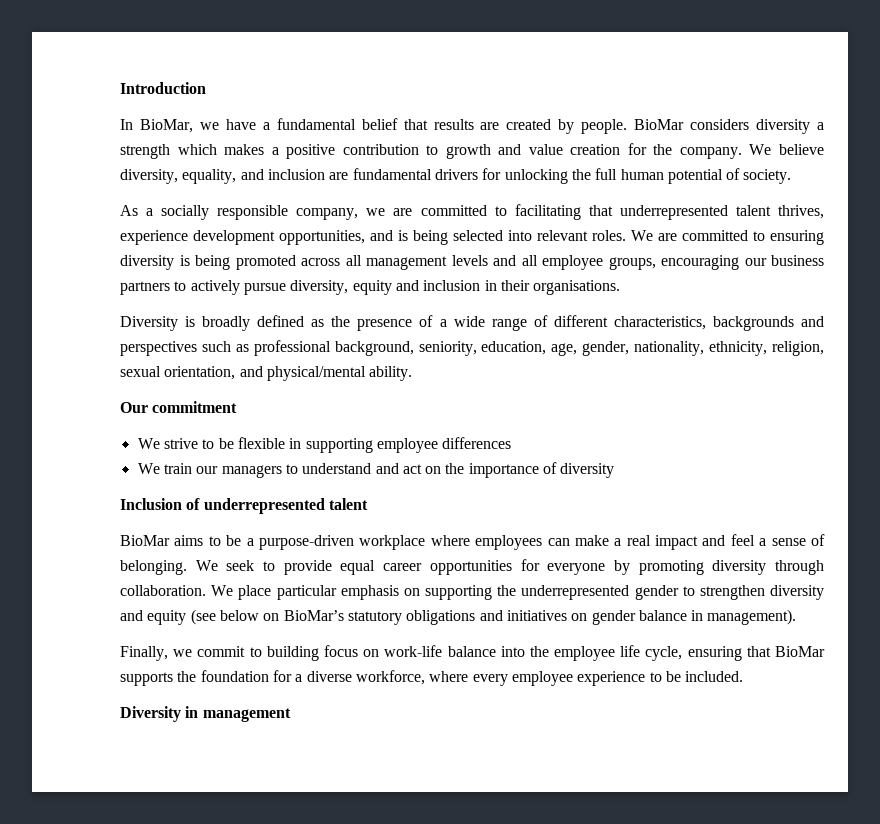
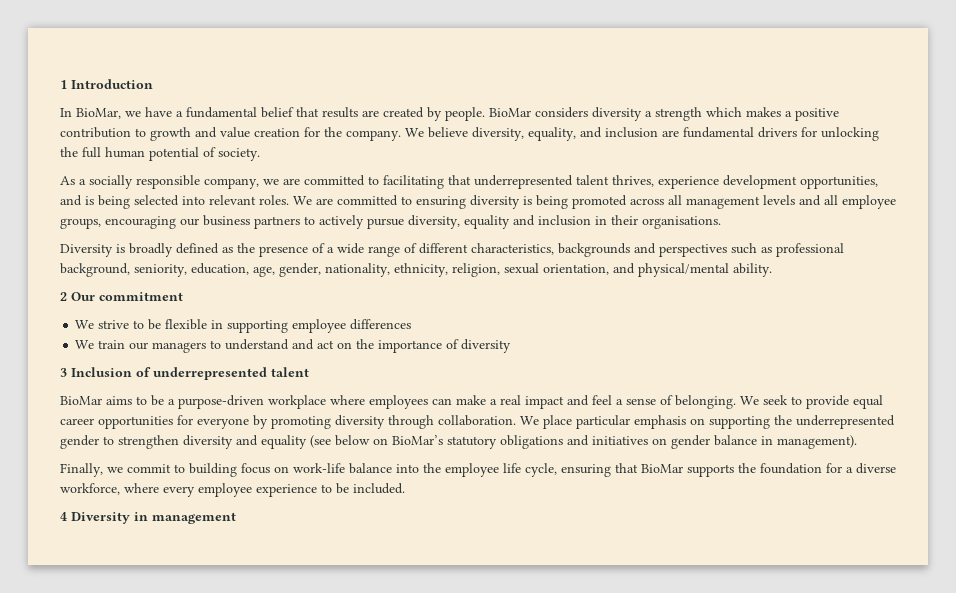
- Introduction
+ 1 Introduction
- We are committed to ensuring diversity is being promoted across all management levels and all employee groups, encouraging our business partners to actively pursue diversity, equity and inclusion in their organisations.
+ We are committed to ensuring diversity is being promoted across all management levels and all employee groups, encouraging our business partners to actively pursue diversity, equality and inclusion in their organisations.
- Our commitment
+ 2 Our commitment
- Inclusion of underrepresented talent
+ 3 Inclusion of underrepresented talent
- We place particular emphasis on supporting the underrepresented gender to strengthen diversity and equity (see below on BioMar’s statutory obligations and initiatives on gender balance in management).
+ We place particular emphasis on supporting the underrepresented gender to strengthen diversity and equality (see below on BioMar’s statutory obligations and initiatives on gender balance in management).
- Diversity in management
+ 4 Diversity in management

